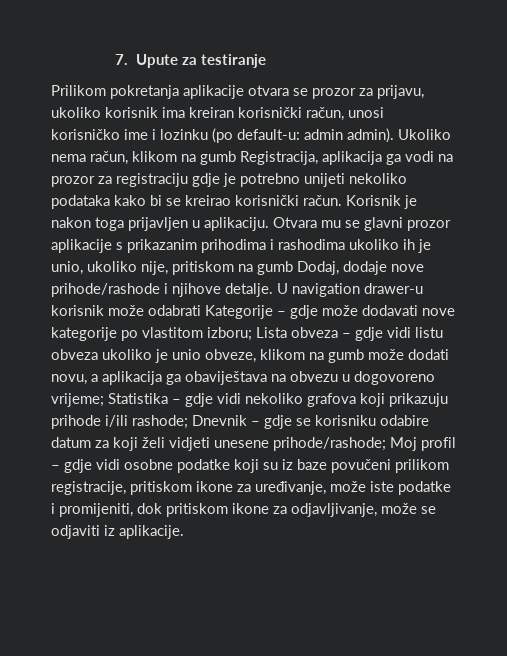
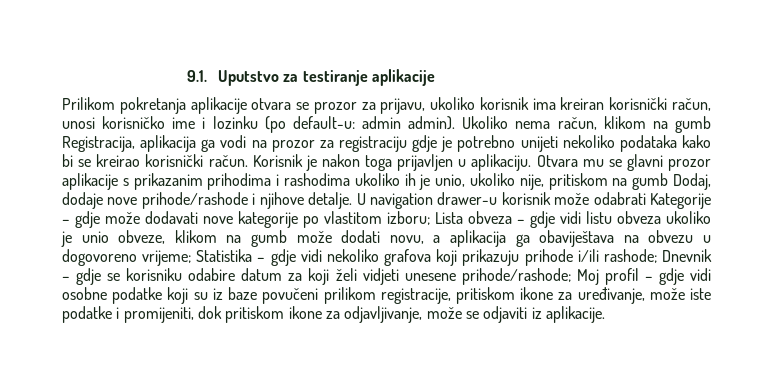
- 7. Upute za testiranje
+ 9.1. Uputstvo za testiranje aplikacije

